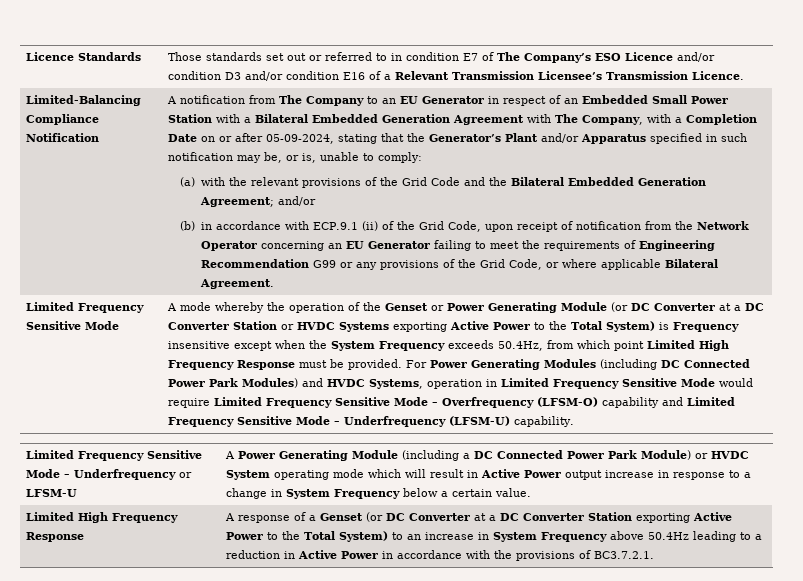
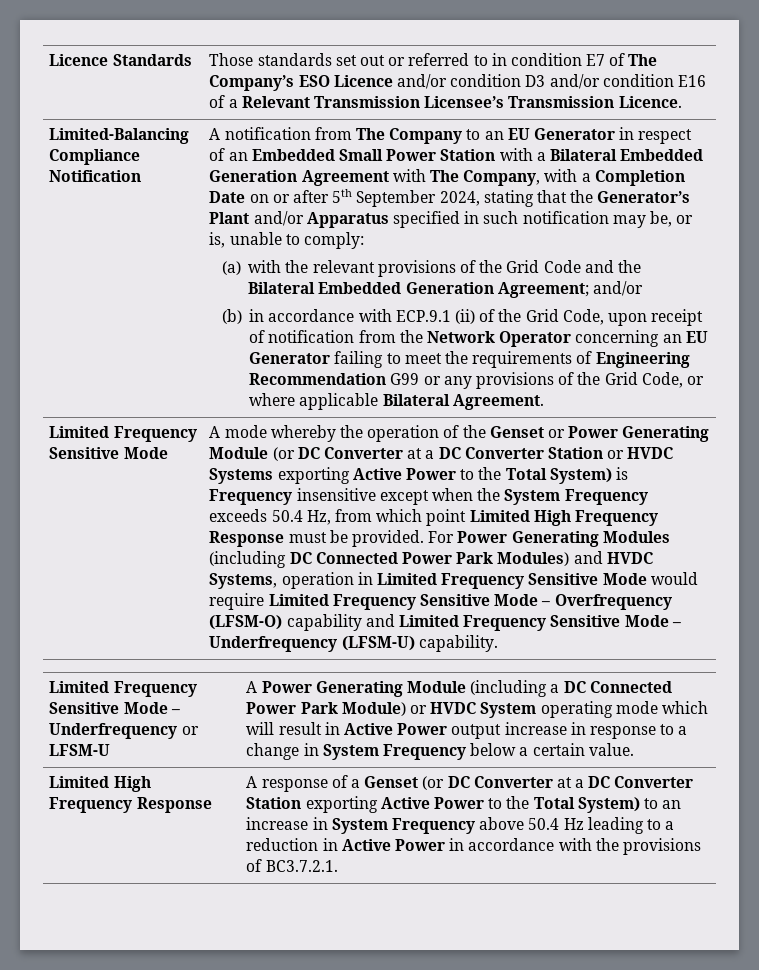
- A notification from The Company to an EU Generator in respect of an Embedded Small Power Station with a Bilateral Embedded Generation Agreement with The Company, with a Completion Date on or after 05-09-2024, stating that the Generator’s Plant and/or Apparatus specified in such notification may be, or is, unable to comply:
+ A notification from The Company to an EU Generator in respect of an Embedded Small Power Station with a Bilateral Embedded Generation Agreement with The Company, with a Completion Date on or after 5th September 2024, stating that the Generator’s Plant and/or Apparatus specified in such notification may be, or is, unable to comply:
- A mode whereby the operation of the Genset or Power Generating Module (or DC Converter at a DC Converter Station or HVDC Systems exporting Active Power to the Total System) is Frequency insensitive except when the System Frequency exceeds 50.4Hz, from which point Limited High Frequency Response must be provided.
+ A mode whereby the operation of the Genset or Power Generating Module (or DC Converter at a DC Converter Station or HVDC Systems exporting Active Power to the Total System) is Frequency insensitive except when the System Frequency exceeds 50.4 Hz, from which point Limited High Frequency Response must be provided.
- A response of a Genset (or DC Converter at a DC Converter Station exporting Active Power to the Total System) to an increase in System Frequency above 50.4Hz leading to a reduction in Active Power in accordance with the provisions of BC3.7.2.1.
+ A response of a Genset (or DC Converter at a DC Converter Station exporting Active Power to the Total System) to an increase in System Frequency above 50.4 Hz leading to a reduction in Active Power in accordance with the provisions of BC3.7.2.1.

